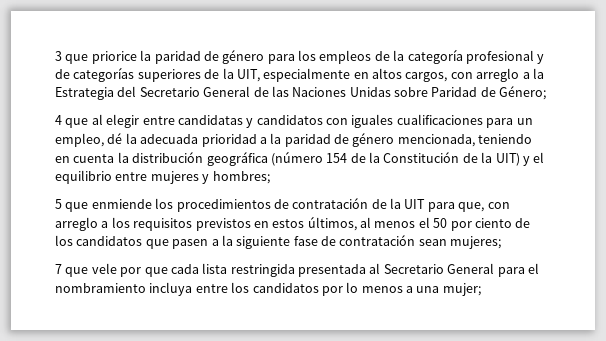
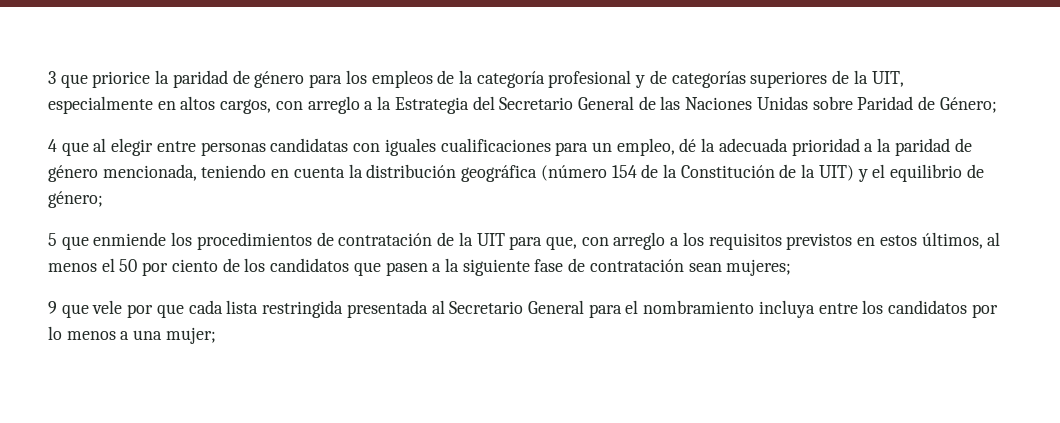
- 4 que al elegir entre candidatas y candidatos con iguales cualificaciones para un empleo, dé la adecuada prioridad a la paridad de género mencionada, teniendo en cuenta la distribución geográfica (número 154 de la Constitución de la UIT) y el equilibrio entre mujeres y hombres;
+ 4 que al elegir entre personas candidatas con iguales cualificaciones para un empleo, dé la adecuada prioridad a la paridad de género mencionada, teniendo en cuenta la distribución geográfica (número 154 de la Constitución de la UIT) y el equilibrio de género;
- 7 que vele por que cada lista restringida presentada al Secretario General para el nombramiento incluya entre los candidatos por lo menos a una mujer;
+ 9 que vele por que cada lista restringida presentada al Secretario General para el nombramiento incluya entre los candidatos por lo menos a una mujer;

